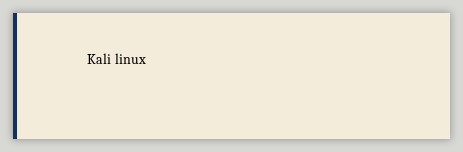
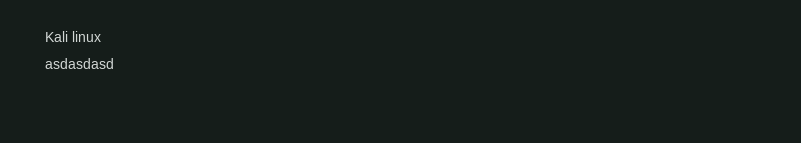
+ asdasdasd

